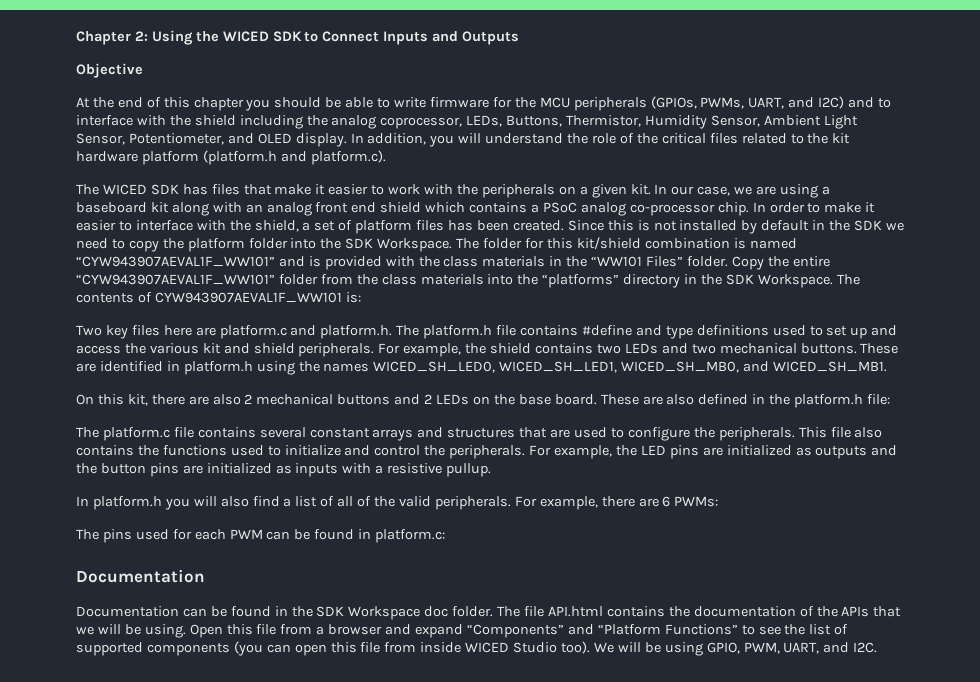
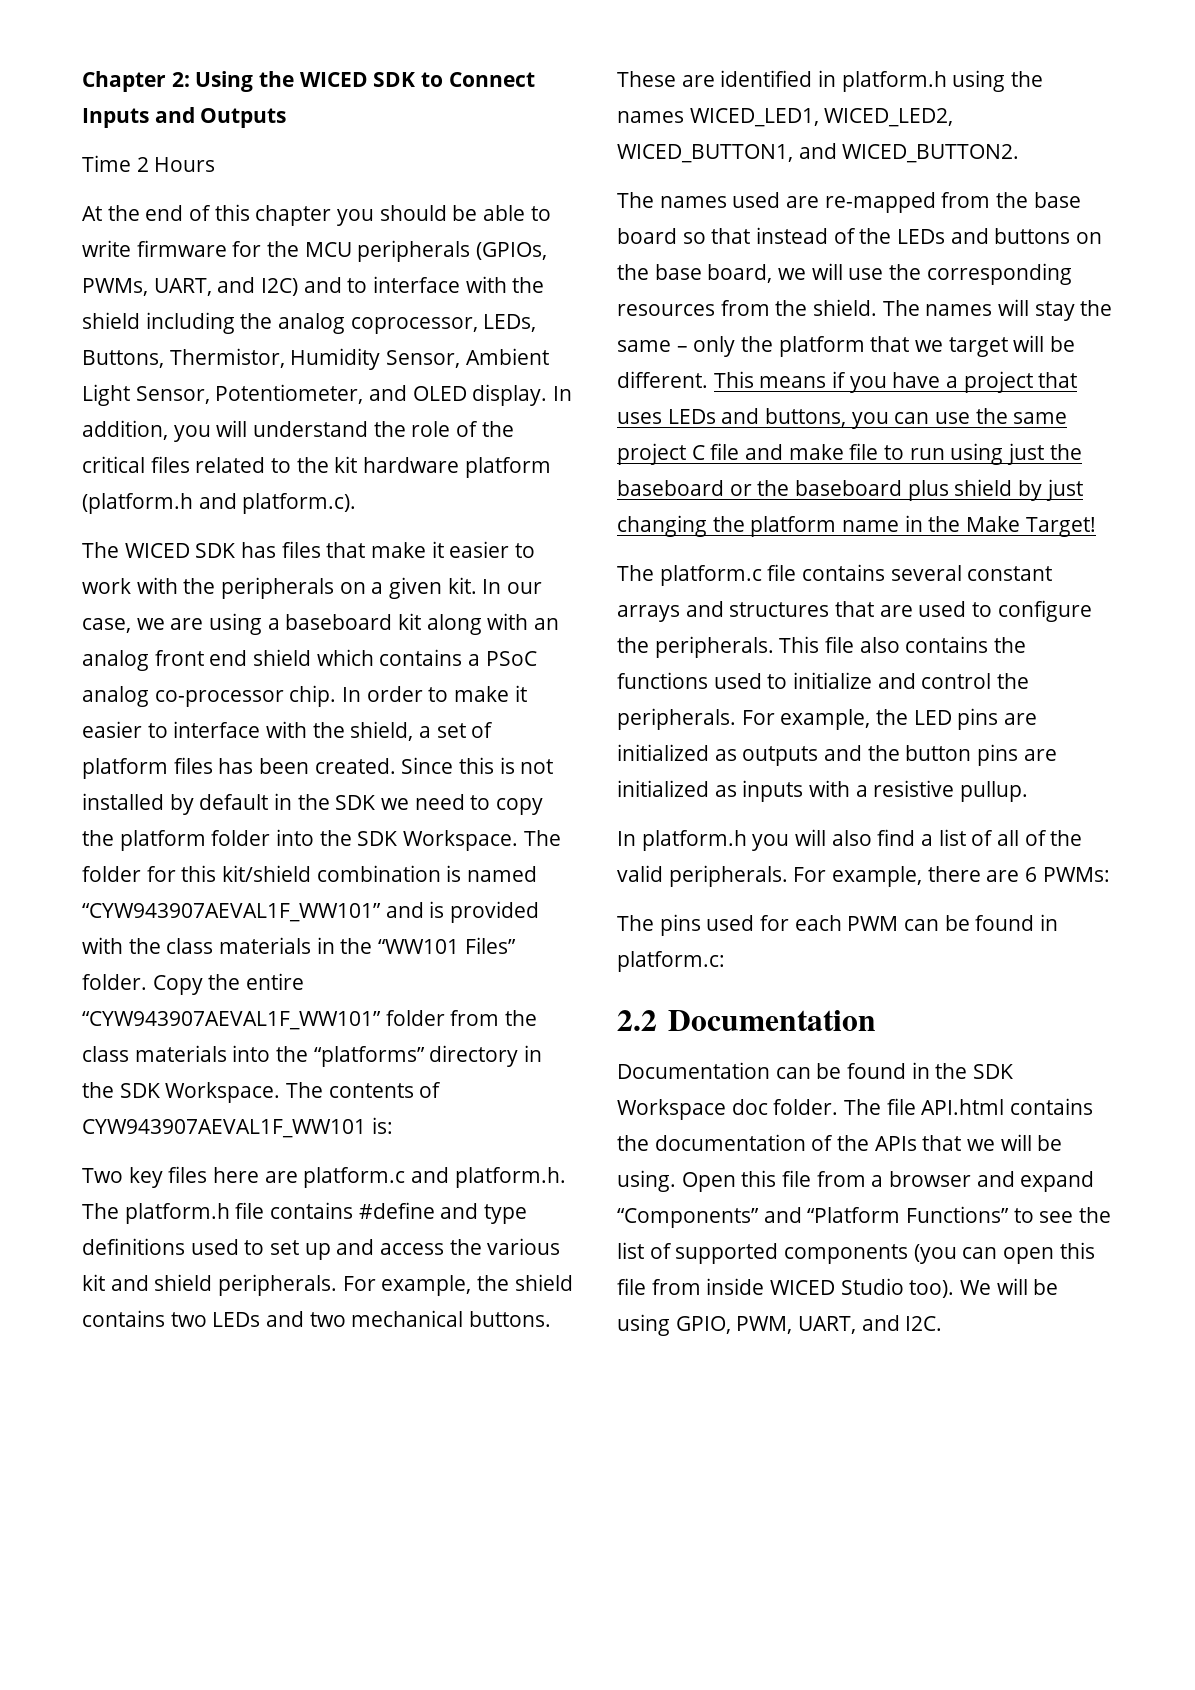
- Objective
+ Time 2 Hours
- These are identified in platform.h using the names WICED_SH_LED0, WICED_SH_LED1, WICED_SH_MB0, and WICED_SH_MB1.
- On this kit, there are also 2 mechanical buttons and 2 LEDs on the base board. These are also defined in the platform.h file:
+ These are identified in platform.h using the names WICED_LED1, WICED_LED2, WICED_BUTTON1, and WICED_BUTTON2.
+ The names used are re-mapped from the base board so that instead of the LEDs and buttons on the base board, we will use the corresponding resources from the shield. The names will stay the same – only the platform that we target will be different. This means if you have a project that uses LEDs and buttons, you can use the same project C file and make file to run using just the baseboard or the baseboard plus shield by just changing the platform name in the Make Target!
  The pins used for each PWM can be found in platform.c:
- Documentation
+ 2.2 Documentation

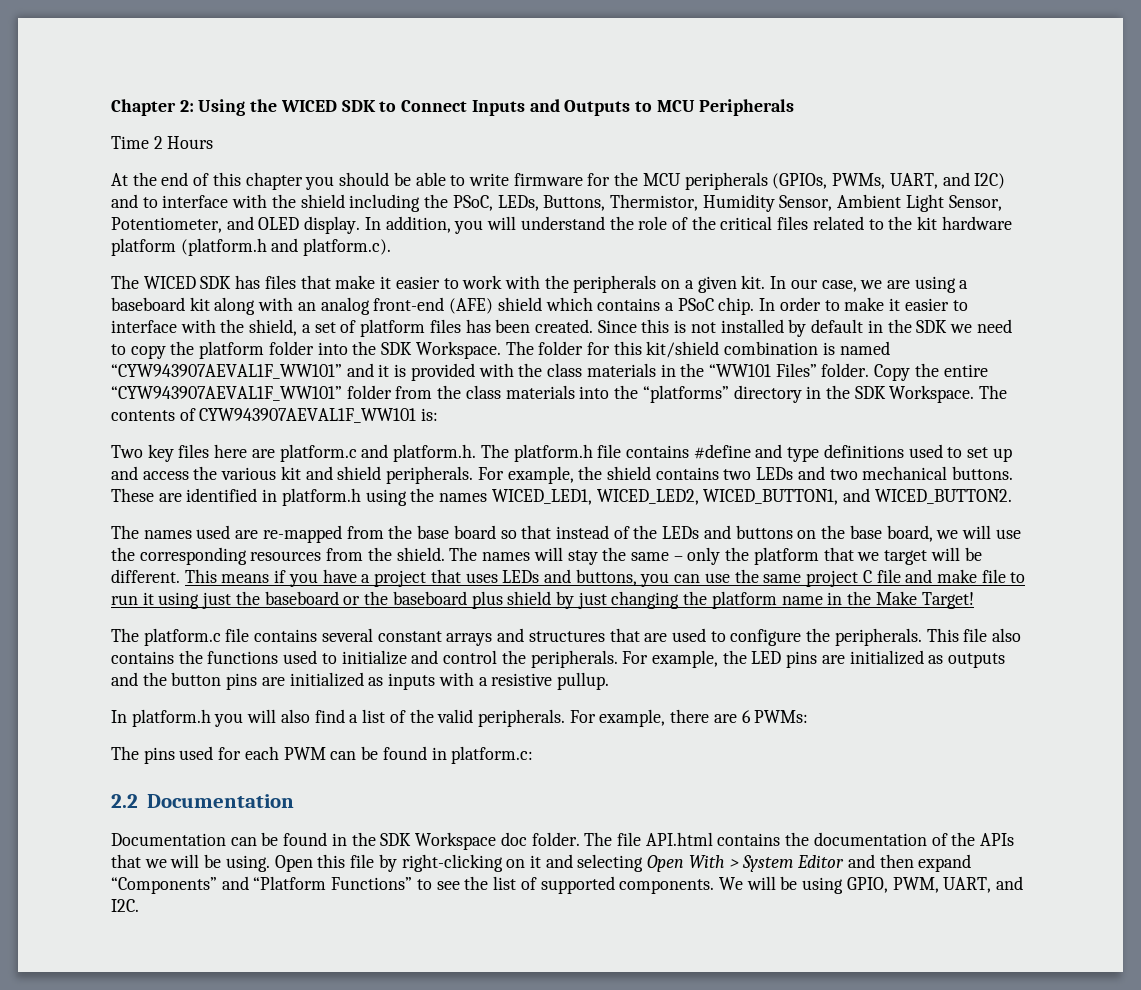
- Chapter 2: Using the WICED SDK to Connect Inputs and Outputs
+ Chapter 2: Using the WICED SDK to Connect Inputs and Outputs to MCU Peripherals
- At the end of this chapter you should be able to write firmware for the MCU peripherals (GPIOs, PWMs, UART, and I2C) and to interface with the shield including the analog coprocessor, LEDs, Buttons, Thermistor, Humidity Sensor, Ambient Light Sensor, Potentiometer, and OLED display.
+ At the end of this chapter you should be able to write firmware for the MCU peripherals (GPIOs, PWMs, UART, and I2C) and to interface with the shield including the PSoC, LEDs, Buttons, Thermistor, Humidity Sensor, Ambient Light Sensor, Potentiometer, and OLED display.
- In our case, we are using a baseboard kit along with an analog front end shield which contains a PSoC analog co-processor chip.
+ In our case, we are using a baseboard kit along with an analog front-end (AFE) shield which contains a PSoC chip.
- The folder for this kit/shield combination is named “CYW943907AEVAL1F_WW101” and is provided with the class materials in the “WW101 Files” folder.
+ The folder for this kit/shield combination is named “CYW943907AEVAL1F_WW101” and it is provided with the class materials in the “WW101 Files” folder.
- This means if you have a project that uses LEDs and buttons, you can use the same project C file and make file to run using just the baseboard or the baseboard plus shield by just changing the platform name in the Make Target!
+ This means if you have a project that uses LEDs and buttons, you can use the same project C file and make file to run it using just the baseboard or the baseboard plus shield by just changing the platform name in the Make Target!
- In platform.h you will also find a list of all of the valid peripherals.
+ In platform.h you will also find a list of the valid peripherals.
- Open this file from a browser and expand “Components” and “Platform Functions” to see the list of supported components (you can open this file from inside WICED Studio too).
+ Open this file by right-clicking on it and selecting Open With > System Editor and then expand “Components” and “Platform Functions” to see the list of supported components.

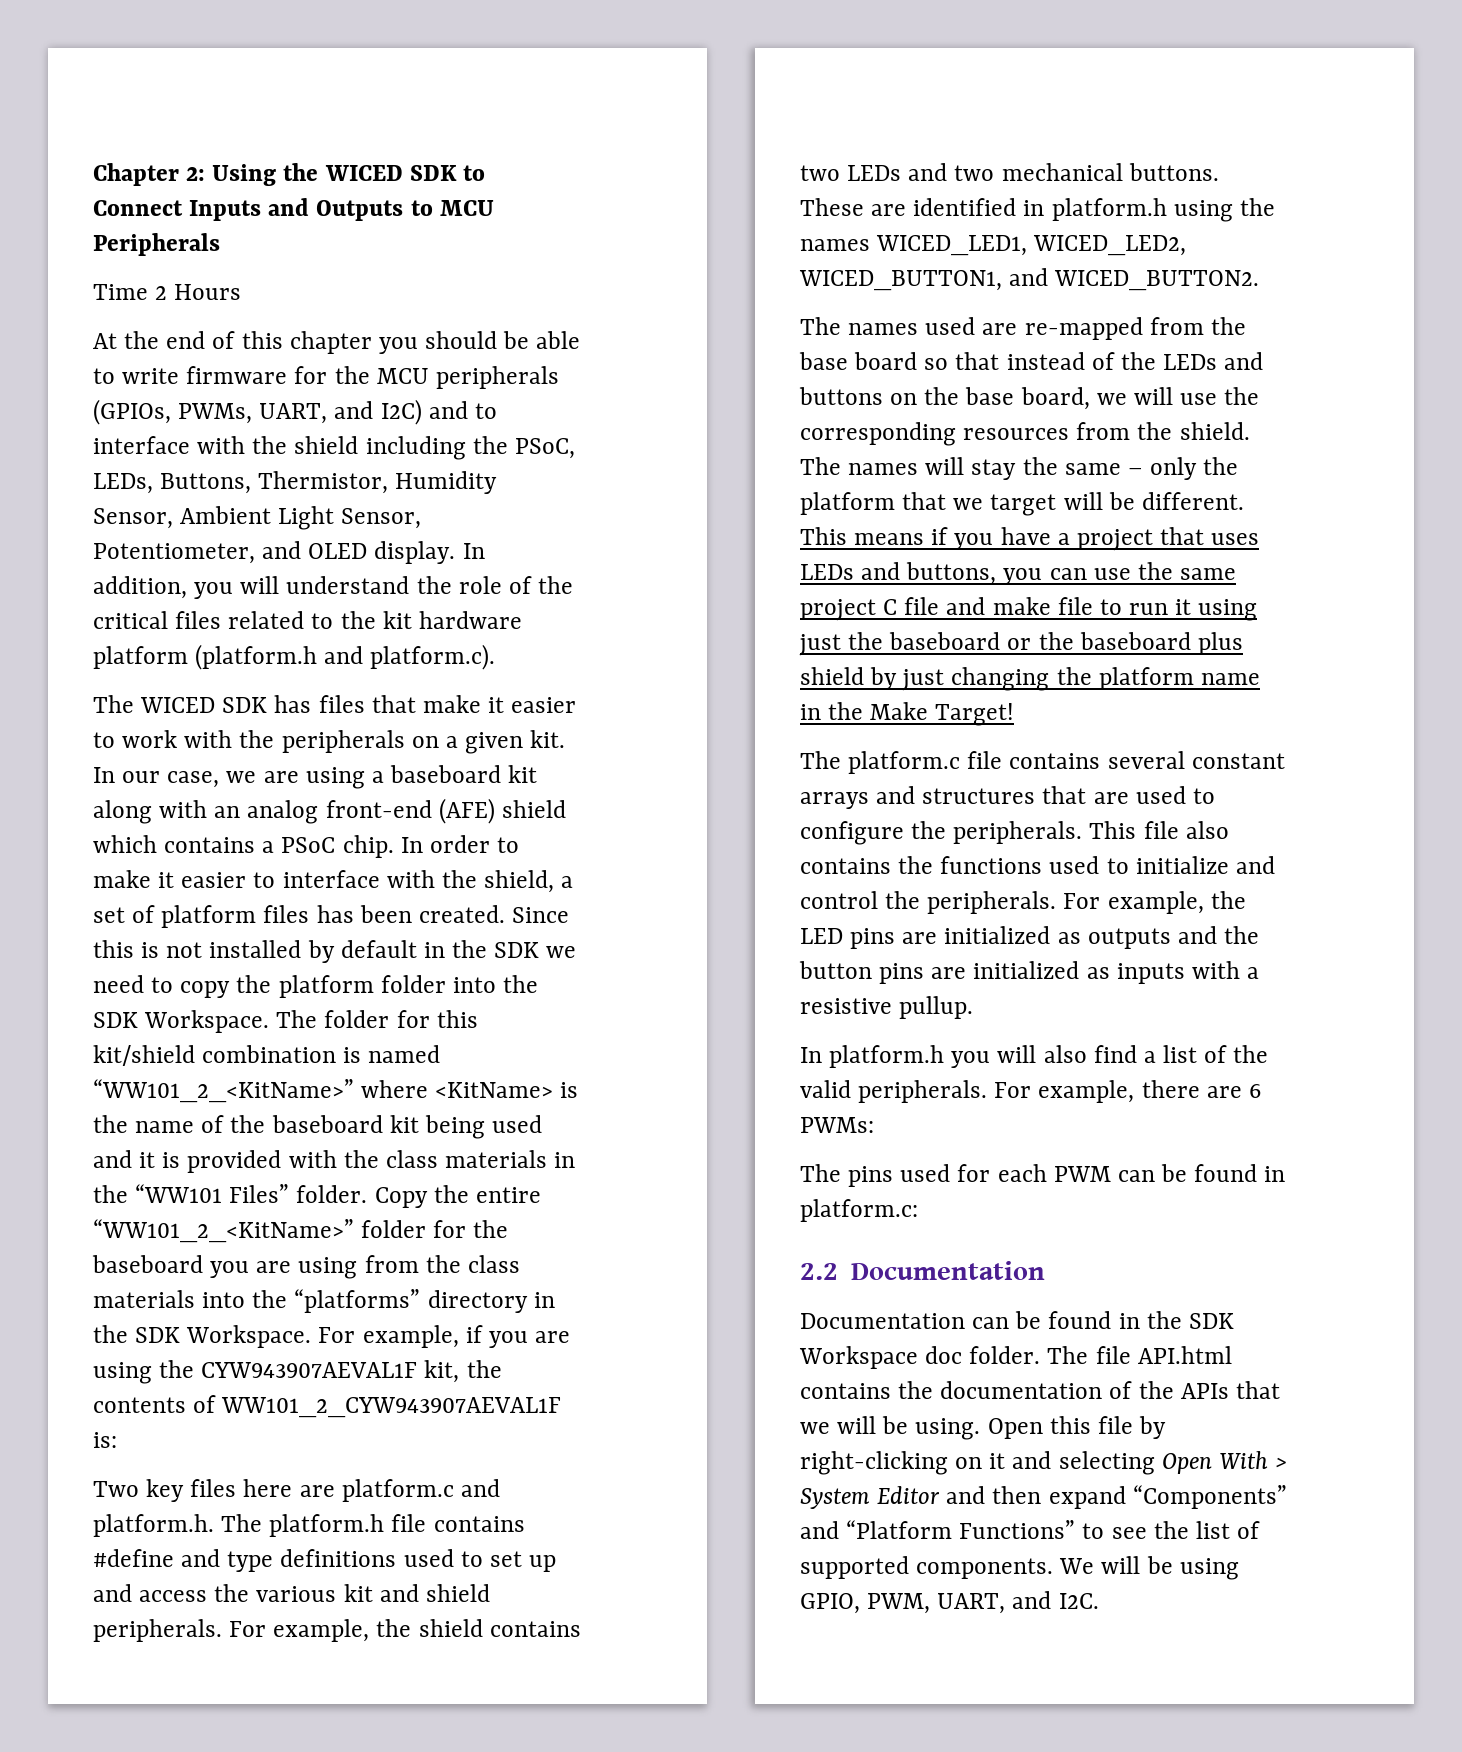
- The folder for this kit/shield combination is named “CYW943907AEVAL1F_WW101” and it is provided with the class materials in the “WW101 Files” folder.
+ The folder for this kit/shield combination is named “WW101_2_<KitName>” where <KitName> is the name of the baseboard kit being used and it is provided with the class materials in the “WW101 Files” folder.
- Copy the entire “CYW943907AEVAL1F_WW101” folder from the class materials into the “platforms” directory in the SDK Workspace.
+ Copy the entire “WW101_2_<KitName>” folder for the baseboard you are using from the class materials into the “platforms” directory in the SDK Workspace.
- The contents of CYW943907AEVAL1F_WW101 is:
+ For example, if you are using the CYW943907AEVAL1F kit, the contents of WW101_2_CYW943907AEVAL1F is:

